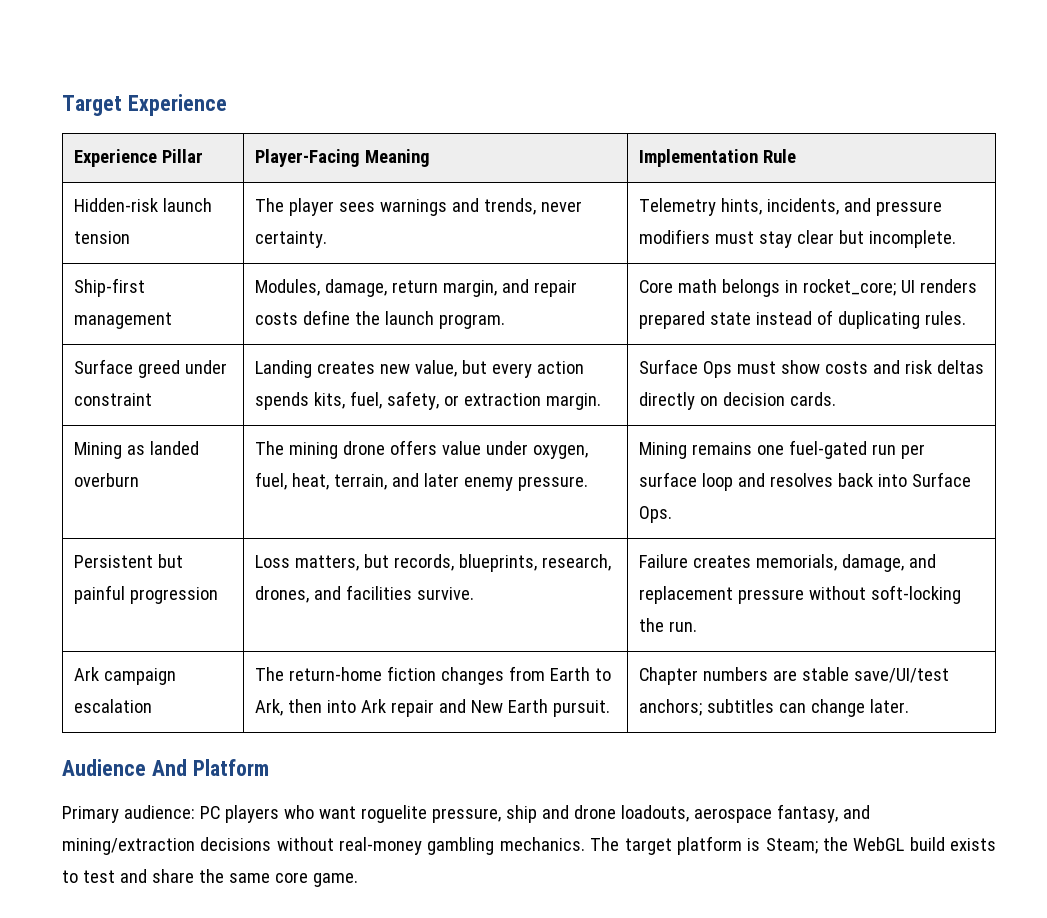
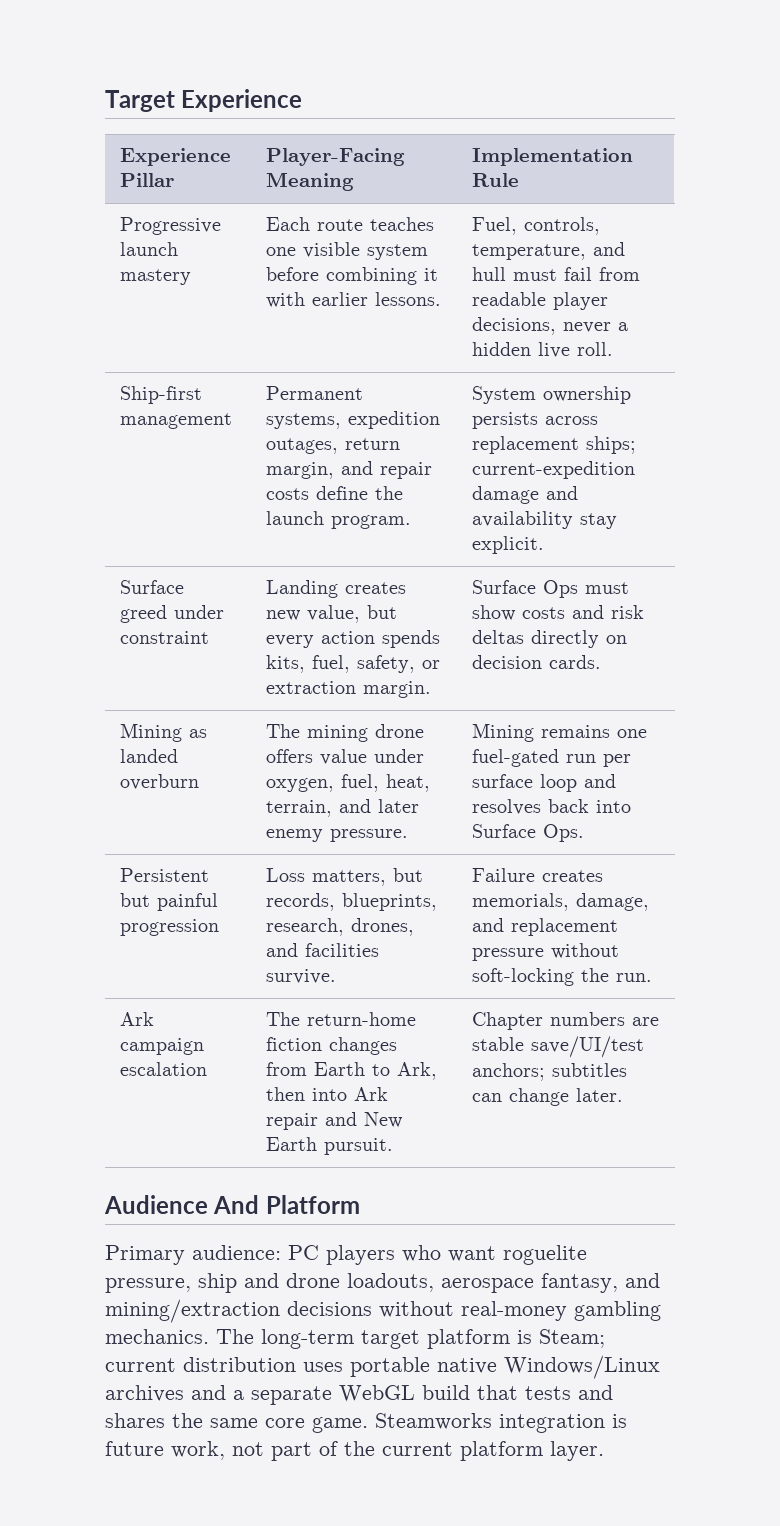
- Hidden-risk launch tension | The player sees warnings and trends, never certainty. | Telemetry hints, incidents, and pressure modifiers must stay clear but incomplete.
- Ship-first management | Modules, damage, return margin, and repair costs define the launch program. | Core math belongs in rocket_core; UI renders prepared state instead of duplicating rules.
+ Progressive launch mastery | Each route teaches one visible system before combining it with earlier lessons. | Fuel, controls, temperature, and hull must fail from readable player decisions, never a hidden live roll.
+ Ship-first management | Permanent systems, expedition outages, return margin, and repair costs define the launch program. | System ownership persists across replacement ships; current-expedition damage and availability stay explicit.
- The target platform is Steam; the WebGL build exists to test and share the same core game.
+ The long-term target platform is Steam; current distribution uses portable native Windows/Linux archives and a separate WebGL build that tests and shares the same core game. Steamworks integration is future work, not part of the current platform layer.

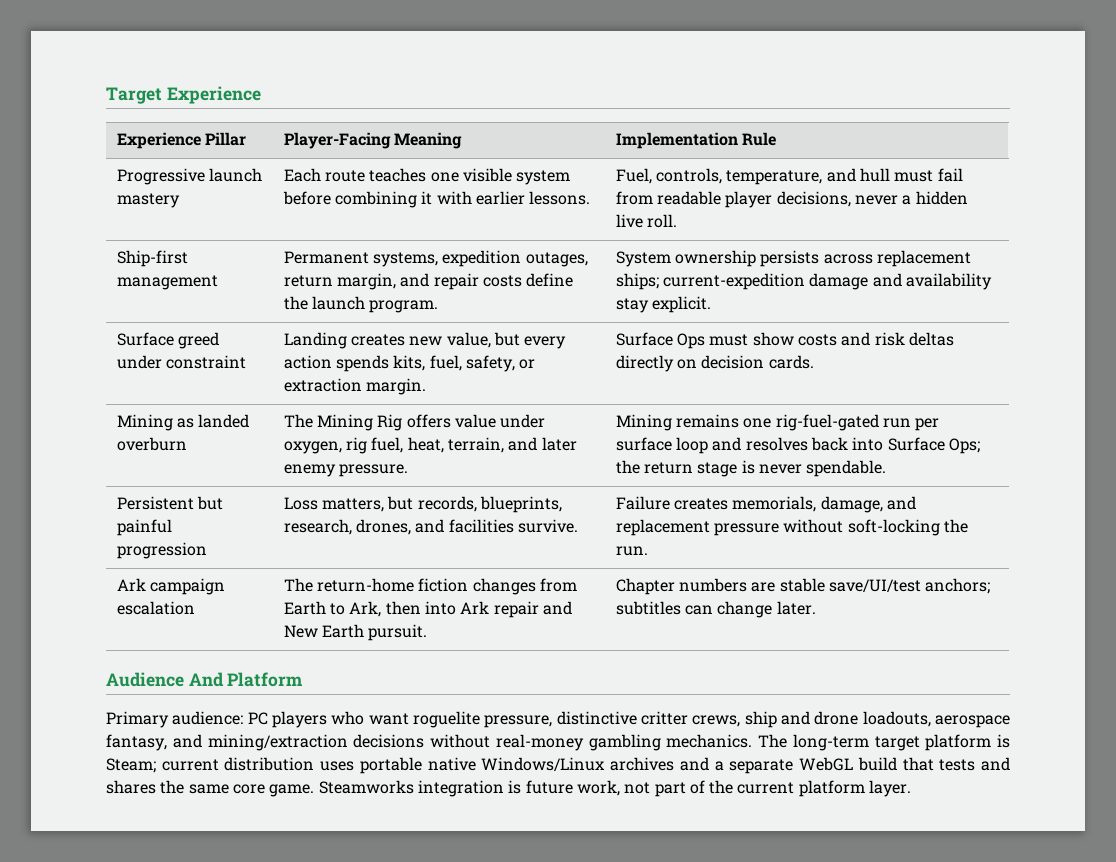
- Mining as landed overburn | The mining drone offers value under oxygen, fuel, heat, terrain, and later enemy pressure. | Mining remains one fuel-gated run per surface loop and resolves back into Surface Ops.
+ Mining as landed overburn | The Mining Rig offers value under oxygen, rig fuel, heat, terrain, and later enemy pressure. | Mining remains one rig-fuel-gated run per surface loop and resolves back into Surface Ops; the return stage is never spendable.
- Primary audience: PC players who want roguelite pressure, ship and drone loadouts, aerospace fantasy, and mining/extraction decisions without real-money gambling mechanics.
+ Primary audience: PC players who want roguelite pressure, distinctive critter crews, ship and drone loadouts, aerospace fantasy, and mining/extraction decisions without real-money gambling mechanics.

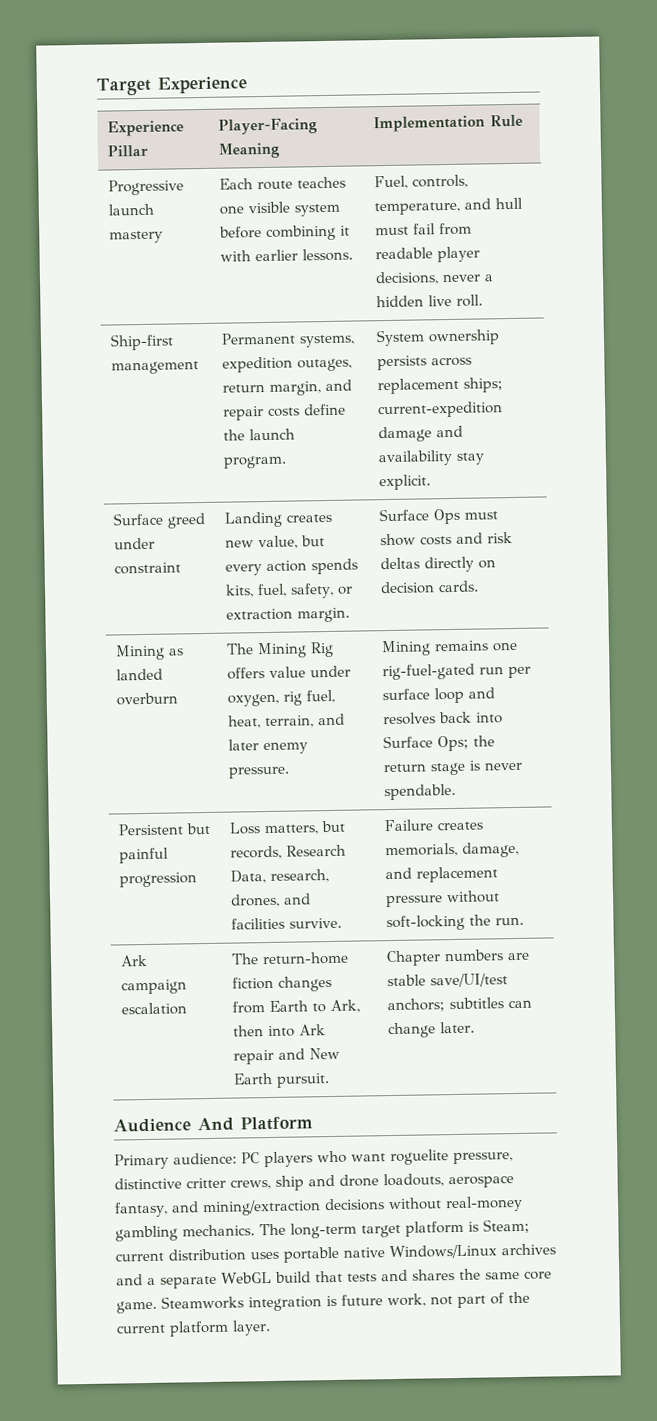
- Persistent but painful progression | Loss matters, but records, blueprints, research, drones, and facilities survive. | Failure creates memorials, damage, and replacement pressure without soft-locking the run.
+ Persistent but painful progression | Loss matters, but records, Research Data, research, drones, and facilities survive. | Failure creates memorials, damage, and replacement pressure without soft-locking the run.

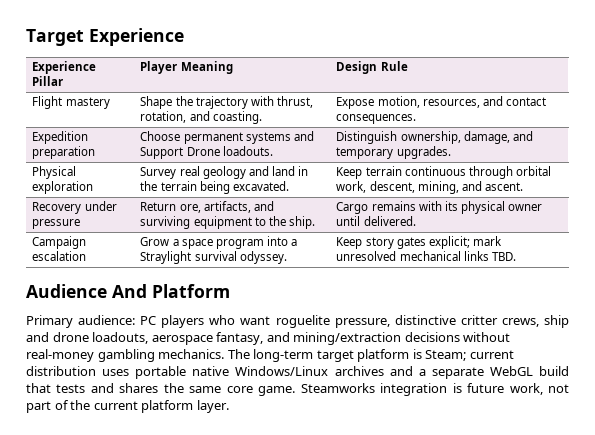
- Experience Pillar | Player-Facing Meaning | Implementation Rule
+ Experience Pillar | Player Meaning | Design Rule
- Progressive launch mastery | Each route teaches one visible system before combining it with earlier lessons. | Fuel, controls, temperature, and hull must fail from readable player decisions, never a hidden live roll.
- Ship-first management | Permanent systems, expedition outages, return margin, and repair costs define the launch program. | System ownership persists across replacement ships; current-expedition damage and availability stay explicit.
- Surface greed under constraint | Landing creates new value, but every action spends kits, fuel, safety, or extraction margin. | Surface Ops must show costs and risk deltas directly on decision cards.
- Mining as landed overburn | The Mining Rig offers value under oxygen, rig fuel, heat, terrain, and later enemy pressure. | Mining remains one rig-fuel-gated run per surface loop and resolves back into Surface Ops; the return stage is never spendable.
- Persistent but painful progression | Loss matters, but records, Research Data, research, drones, and facilities survive. | Failure creates memorials, damage, and replacement pressure without soft-locking the run.
- Ark campaign escalation | The return-home fiction changes from Earth to Ark, then into Ark repair and New Earth pursuit. | Chapter numbers are stable save/UI/test anchors; subtitles can change later.
+ Flight mastery | Shape the trajectory with thrust, rotation, and coasting. | Expose motion, resources, and contact consequences.
+ Expedition preparation | Choose permanent systems and Support Drone loadouts. | Distinguish ownership, damage, and temporary upgrades.
+ Physical exploration | Survey real geology and land in the terrain being excavated. | Keep terrain continuous through orbital work, descent, mining, and ascent.
+ Recovery under pressure | Return ore, artifacts, and surviving equipment to the ship. | Cargo remains with its physical owner until delivered.
+ Campaign escalation | Grow a space program into a Straylight survival odyssey. | Keep story gates explicit; mark unresolved mechanical links TBD.

